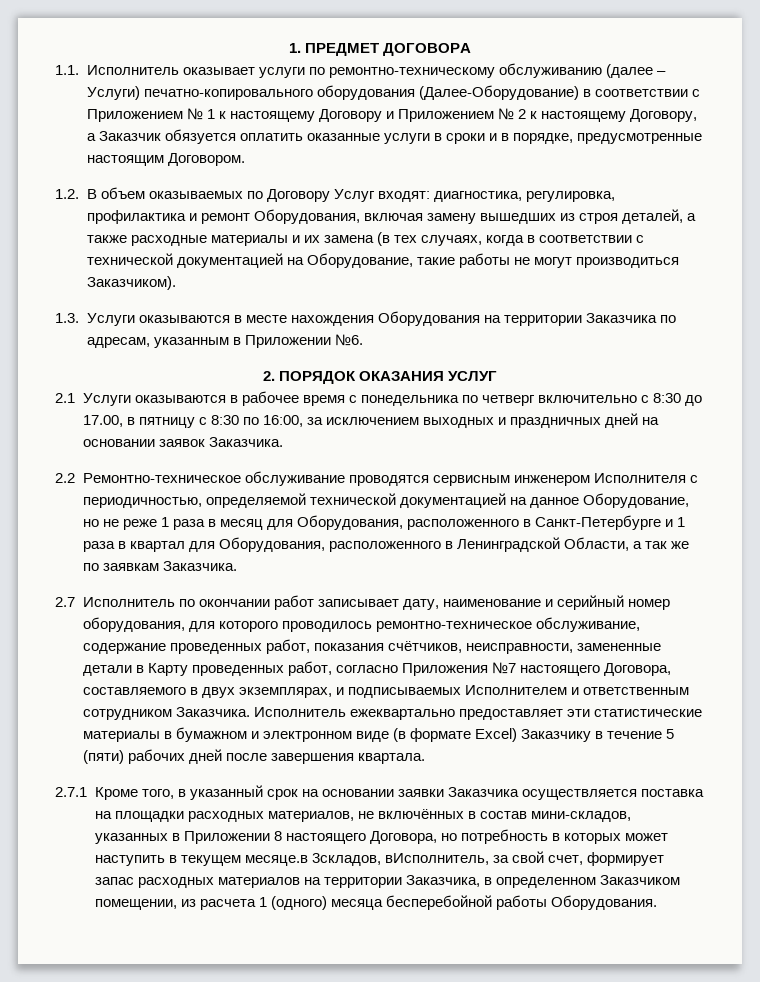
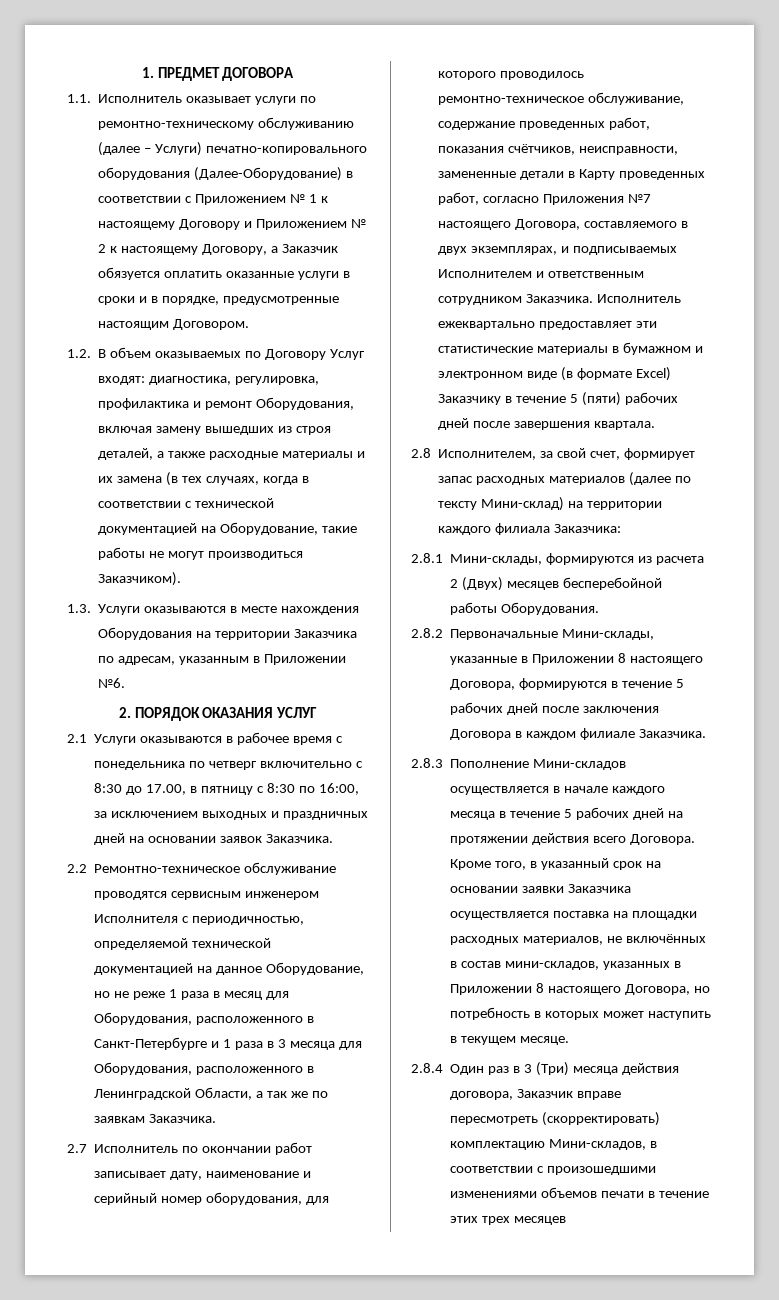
- 2.2 Ремонтно-техническое обслуживание проводятся сервисным инженером Исполнителя с периодичностью, определяемой технической документацией на данное Оборудование, но не реже 1 раза в месяц для Оборудования, расположенного в Санкт-Петербурге и 1 раза в квартал для Оборудования, расположенного в Ленинградской Области, а так же по заявкам Заказчика.
+ 2.2 Ремонтно-техническое обслуживание проводятся сервисным инженером Исполнителя с периодичностью, определяемой технической документацией на данное Оборудование, но не реже 1 раза в месяц для Оборудования, расположенного в Санкт-Петербурге и 1 раза в 3 месяца для Оборудования, расположенного в Ленинградской Области, а так же по заявкам Заказчика.
- 2.7.1 Кроме того, в указанный срок на основании заявки Заказчика осуществляется поставка на площадки расходных материалов, не включённых в состав мини-складов, указанных в Приложении 8 настоящего Договора, но потребность в которых может наступить в текущем месяце.в 3складов, вИсполнитель, за свой счет, формирует запас расходных материалов на территории Заказчика, в определенном Заказчиком помещении, из расчета 1 (одного) месяца бесперебойной работы Оборудования.
+ 2.8 Исполнителем, за свой счет, формирует запас расходных материалов (далее по тексту Мини-склад) на территории каждого филиала Заказчика:
+ 2.8.1 Мини-склады, формируются из расчета 2 (Двух) месяцев бесперебойной работы Оборудования.
+ 2.8.2 Первоначальные Мини-склады, указанные в Приложении 8 настоящего Договора, формируются в течение 5 рабочих дней после заключения Договора в каждом филиале Заказчика.
+ 2.8.3 Пополнение Мини-складов осуществляется в начале каждого месяца в течение 5 рабочих дней на протяжении действия всего Договора. Кроме того, в указанный срок на основании заявки Заказчика осуществляется поставка на площадки расходных материалов, не включённых в состав мини-складов, указанных в Приложении 8 настоящего Договора, но потребность в которых может наступить в текущем месяце.
+ 2.8.4 Один раз в 3 (Три) месяца действия договора, Заказчик вправе пересмотреть (скорректировать) комплектацию Мини-складов, в соответствии с произошедшими изменениями объемов печати в течение этих трех месяцев

